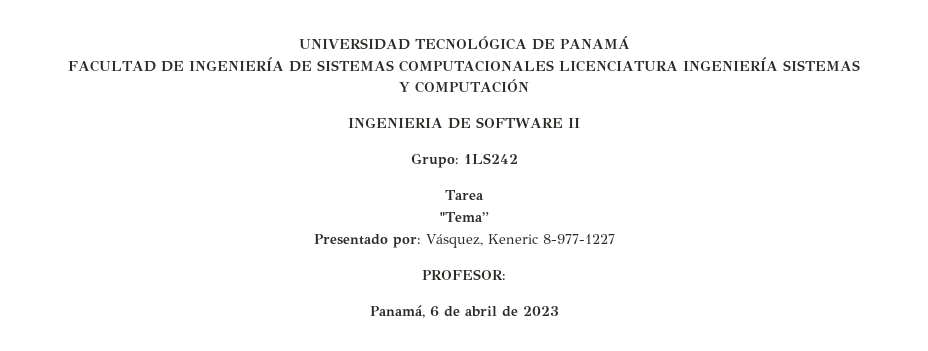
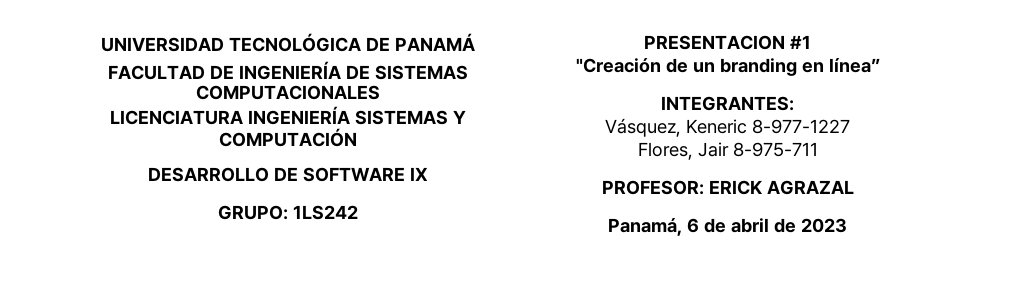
- FACULTAD DE INGENIERÍA DE SISTEMAS COMPUTACIONALES LICENCIATURA INGENIERÍA SISTEMAS Y COMPUTACIÓN
+ FACULTAD DE INGENIERÍA DE SISTEMAS COMPUTACIONALES
+ LICENCIATURA INGENIERÍA SISTEMAS Y COMPUTACIÓN
- INGENIERIA DE SOFTWARE II
- Grupo: 1LS242
+ DESARROLLO DE SOFTWARE IX
+ GRUPO: 1LS242
- Tarea
- "Tema”
- Presentado por: Vásquez, Keneric 8-977-1227
+ PRESENTACION #1
+ "Creación de un branding en línea”
+ INTEGRANTES:
+ Vásquez, Keneric 8-977-1227
+ Flores, Jair 8-975-711
- PROFESOR:
+ PROFESOR: ERICK AGRAZAL

